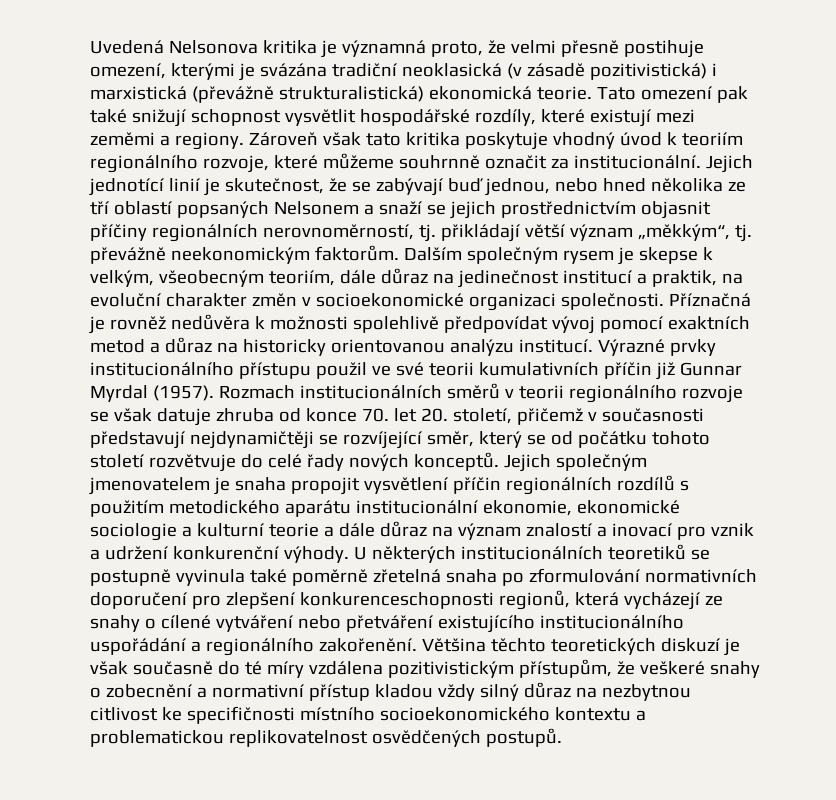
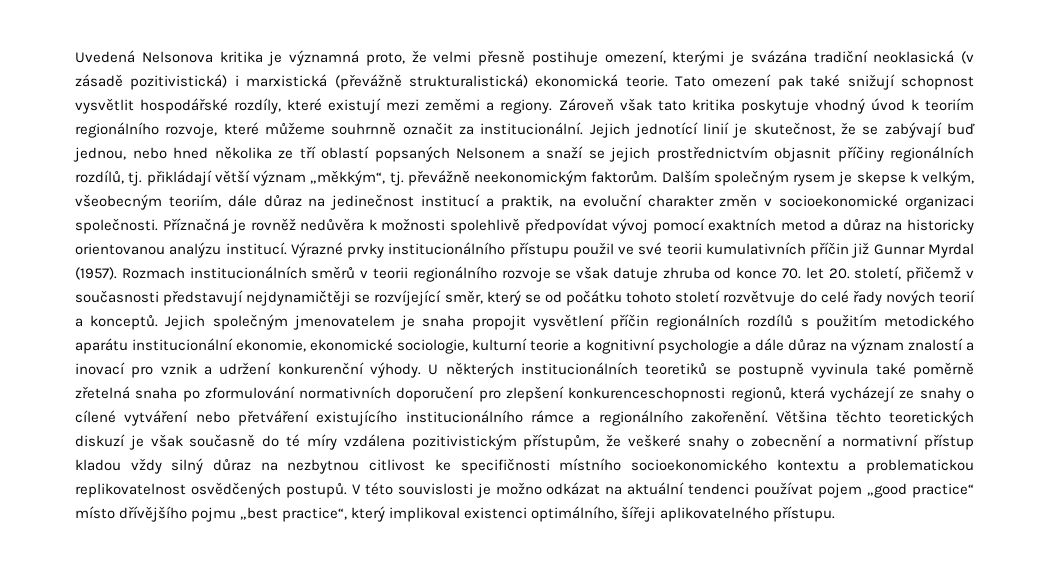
- Jejich jednotící linií je skutečnost, že se zabývají buď jednou, nebo hned několika ze tří oblastí popsaných Nelsonem a snaží se jejich prostřednictvím objasnit příčiny regionálních nerovnoměrností, tj. přikládají větší význam „měkkým“, tj. převážně neekonomickým faktorům.
+ Jejich jednotící linií je skutečnost, že se zabývají buď jednou, nebo hned několika ze tří oblastí popsaných Nelsonem a snaží se jejich prostřednictvím objasnit příčiny regionálních rozdílů, tj. přikládají větší význam „měkkým“, tj. převážně neekonomickým faktorům.
- Rozmach institucionálních směrů v teorii regionálního rozvoje se však datuje zhruba od konce 70. let 20. století, přičemž v současnosti představují nejdynamičtěji se rozvíjející směr, který se od počátku tohoto století rozvětvuje do celé řady nových konceptů.
+ Rozmach institucionálních směrů v teorii regionálního rozvoje se však datuje zhruba od konce 70. let 20. století, přičemž v současnosti představují nejdynamičtěji se rozvíjející směr, který se od počátku tohoto století rozvětvuje do celé řady nových teorií a konceptů.
- Jejich společným jmenovatelem je snaha propojit vysvětlení příčin regionálních rozdílů s použitím metodického aparátu institucionální ekonomie, ekonomické sociologie a kulturní teorie a dále důraz na význam znalostí a inovací pro vznik a udržení konkurenční výhody.
+ Jejich společným jmenovatelem je snaha propojit vysvětlení příčin regionálních rozdílů s použitím metodického aparátu institucionální ekonomie, ekonomické sociologie, kulturní teorie a kognitivní psychologie a dále důraz na význam znalostí a inovací pro vznik a udržení konkurenční výhody.
- U některých institucionálních teoretiků se postupně vyvinula také poměrně zřetelná snaha po zformulování normativních doporučení pro zlepšení konkurenceschopnosti regionů, která vycházejí ze snahy o cílené vytváření nebo přetváření existujícího institucionálního uspořádání a regionálního zakořenění.
+ U některých institucionálních teoretiků se postupně vyvinula také poměrně zřetelná snaha po zformulování normativních doporučení pro zlepšení konkurenceschopnosti regionů, která vycházejí ze snahy o cílené vytváření nebo přetváření existujícího institucionálního rámce a regionálního zakořenění.
+ V této souvislosti je možno odkázat na aktuální tendenci používat pojem „good practice“ místo dřívějšího pojmu „best practice“, který implikoval existenci optimálního, šířeji aplikovatelného přístupu.

